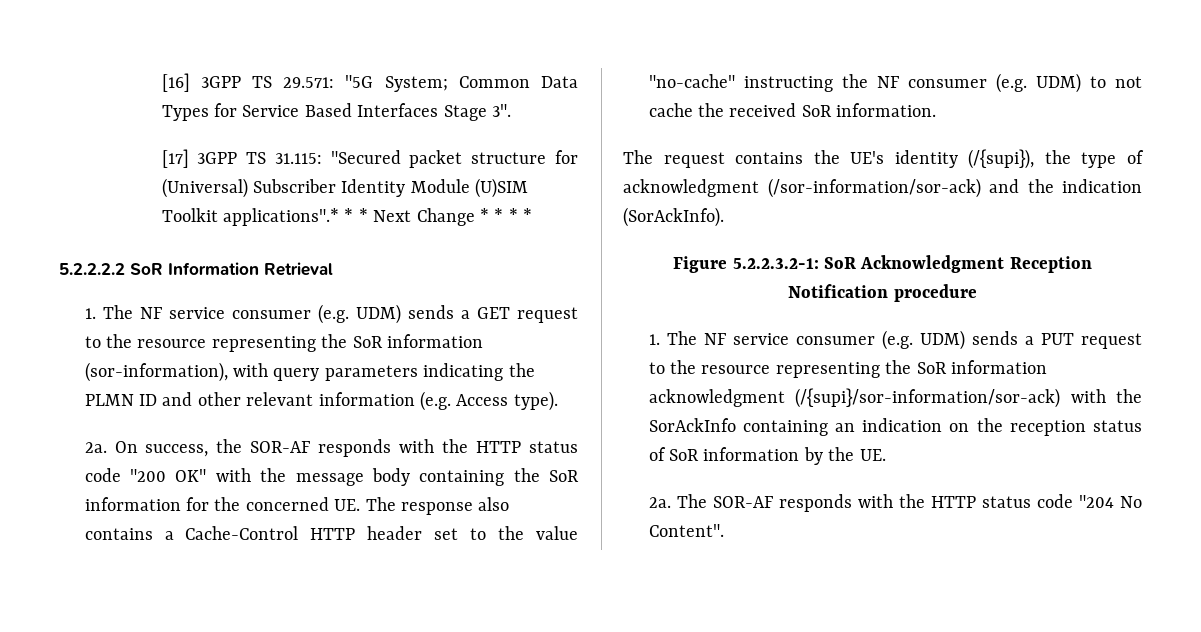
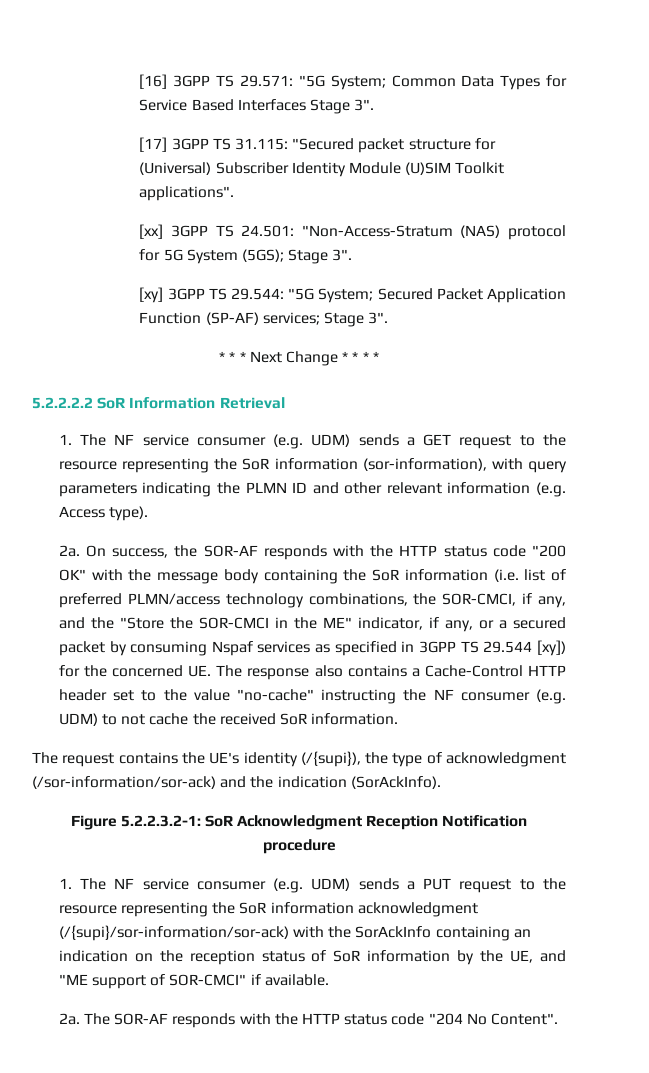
- [17] 3GPP TS 31.115: "Secured packet structure for (Universal) Subscriber Identity Module (U)SIM Toolkit applications".* * * Next Change * * * *
+ [17] 3GPP TS 31.115: "Secured packet structure for (Universal) Subscriber Identity Module (U)SIM Toolkit applications".
+ [xx] 3GPP TS 24.501: "Non-Access-Stratum (NAS) protocol for 5G System (5GS); Stage 3".
+ [xy] 3GPP TS 29.544: "5G System; Secured Packet Application Function (SP-AF) services; Stage 3".
+ * * * Next Change * * * *
- On success, the SOR-AF responds with the HTTP status code "200 OK" with the message body containing the SoR information for the concerned UE. The response also contains a Cache-Control HTTP header set to the value "no-cache" instructing the NF consumer (e.g. UDM) to not cache the received SoR information.
+ On success, the SOR-AF responds with the HTTP status code "200 OK" with the message body containing the SoR information (i.e. list of preferred PLMN/access technology combinations, the SOR-CMCI, if any, and the "Store the SOR-CMCI in the ME" indicator, if any, or a secured packet by consuming Nspaf services as specified in 3GPP TS 29.544 [xy]) for the concerned UE. The response also contains a Cache-Control HTTP header set to the value "no-cache" instructing the NF consumer (e.g. UDM) to not cache the received SoR information.
- 1. The NF service consumer (e.g. UDM) sends a PUT request to the resource representing the SoR information acknowledgment (/{supi}/sor-information/sor-ack) with the SorAckInfo containing an indication on the reception status of SoR information by the UE.
+ 1. The NF service consumer (e.g. UDM) sends a PUT request to the resource representing the SoR information acknowledgment (/{supi}/sor-information/sor-ack) with the SorAckInfo containing an indication on the reception status of SoR information by the UE, and "ME support of SOR-CMCI" if available.

